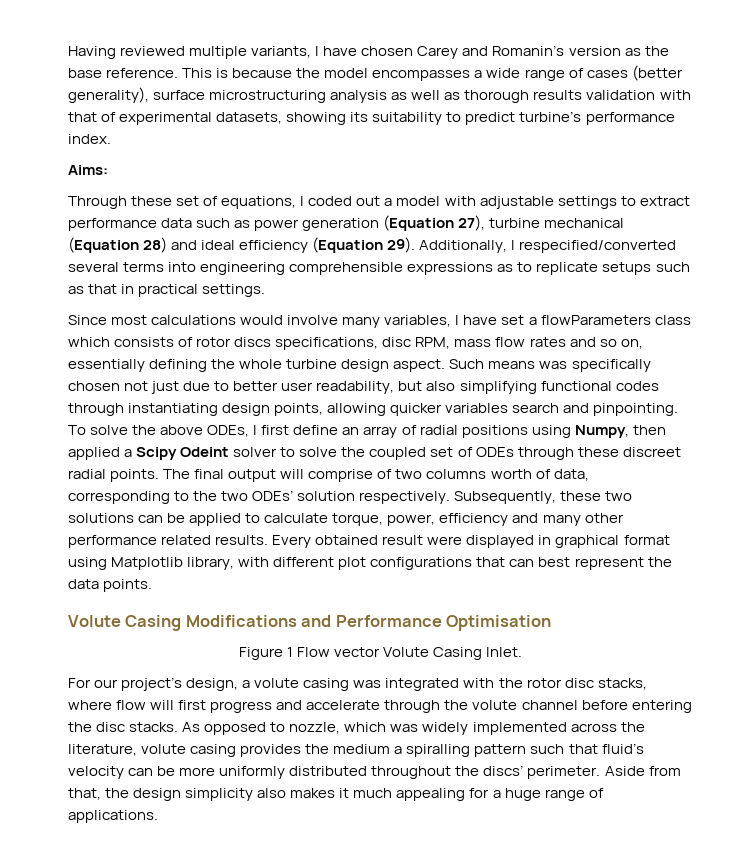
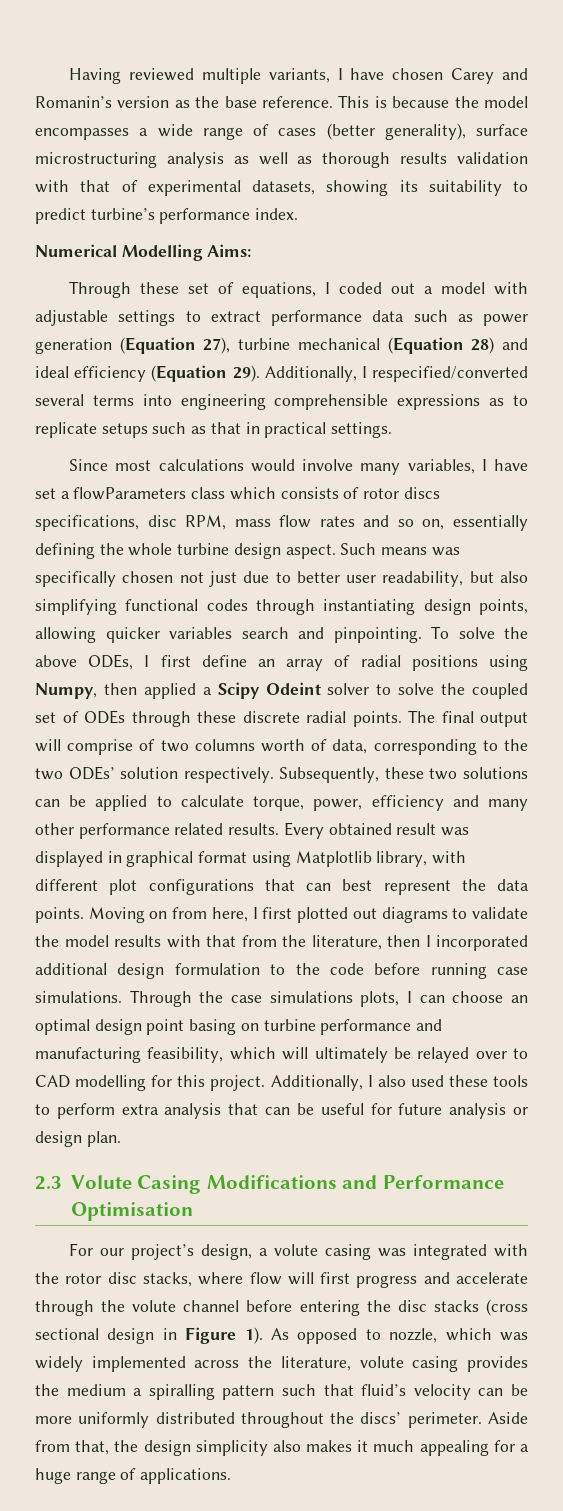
- Aims:
+ Numerical Modelling Aims:
- To solve the above ODEs, I first define an array of radial positions using Numpy, then applied a Scipy Odeint solver to solve the coupled set of ODEs through these discreet radial points.
+ To solve the above ODEs, I first define an array of radial positions using Numpy, then applied a Scipy Odeint solver to solve the coupled set of ODEs through these discrete radial points.
- Every obtained result were displayed in graphical format using Matplotlib library, with different plot configurations that can best represent the data points.
- Volute Casing Modifications and Performance Optimisation
+ Every obtained result was displayed in graphical format using Matplotlib library, with different plot configurations that can best represent the data points. Moving on from here, I first plotted out diagrams to validate the model results with that from the literature, then I incorporated additional design formulation to the code before running case simulations. Through the case simulations plots, I can choose an optimal design point basing on turbine performance and manufacturing feasibility, which will ultimately be relayed over to CAD modelling for this project. Additionally, I also used these tools to perform extra analysis that can be useful for future analysis or design plan.
+ 2.3 Volute Casing Modifications and Performance Optimisation
- Figure 1 Flow vector Volute Casing Inlet.
- For our project’s design, a volute casing was integrated with the rotor disc stacks, where flow will first progress and accelerate through the volute channel before entering the disc stacks.
+ For our project’s design, a volute casing was integrated with the rotor disc stacks, where flow will first progress and accelerate through the volute channel before entering the disc stacks (cross sectional design in Figure 1).

